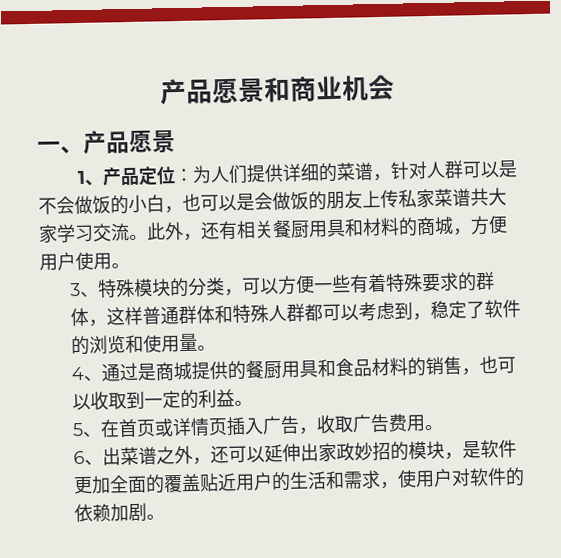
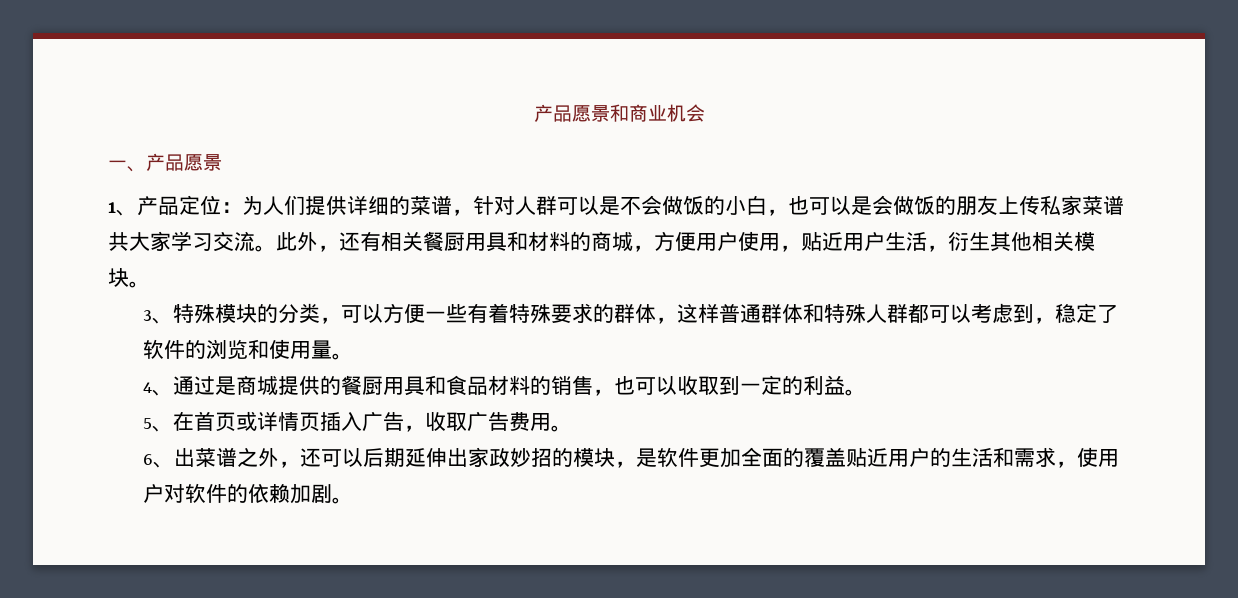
- 此外，还有相关餐厨用具和材料的商城，方便用户使用。
+ 此外，还有相关餐厨用具和材料的商城，方便用户使用，贴近用户生活，衍生其他相关模块。
- 6、出菜谱之外，还可以延伸出家政妙招的模块，是软件更加全面的覆盖贴近用户的生活和需求，使用户对软件的依赖加剧。
+ 6、出菜谱之外，还可以后期延伸出家政妙招的模块，是软件更加全面的覆盖贴近用户的生活和需求，使用户对软件的依赖加剧。

